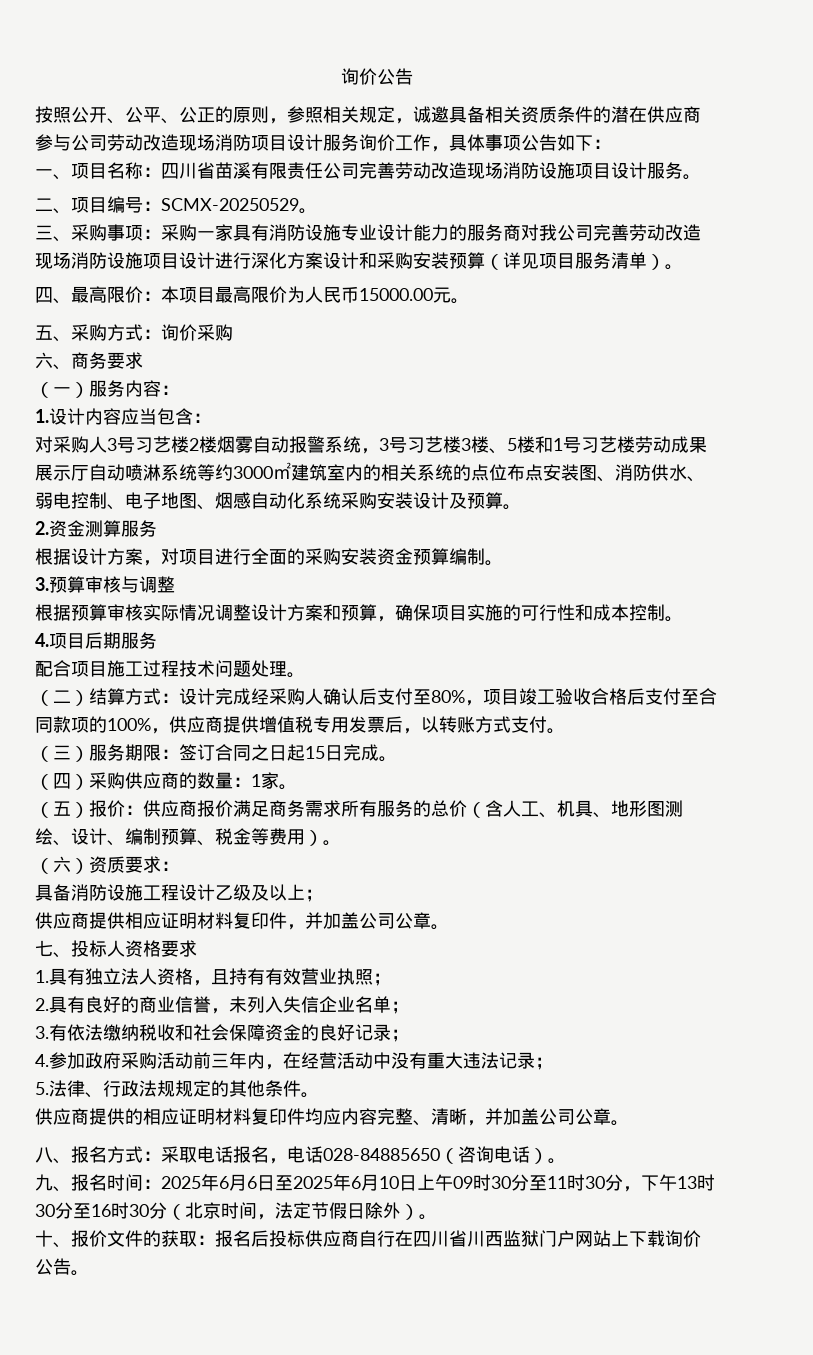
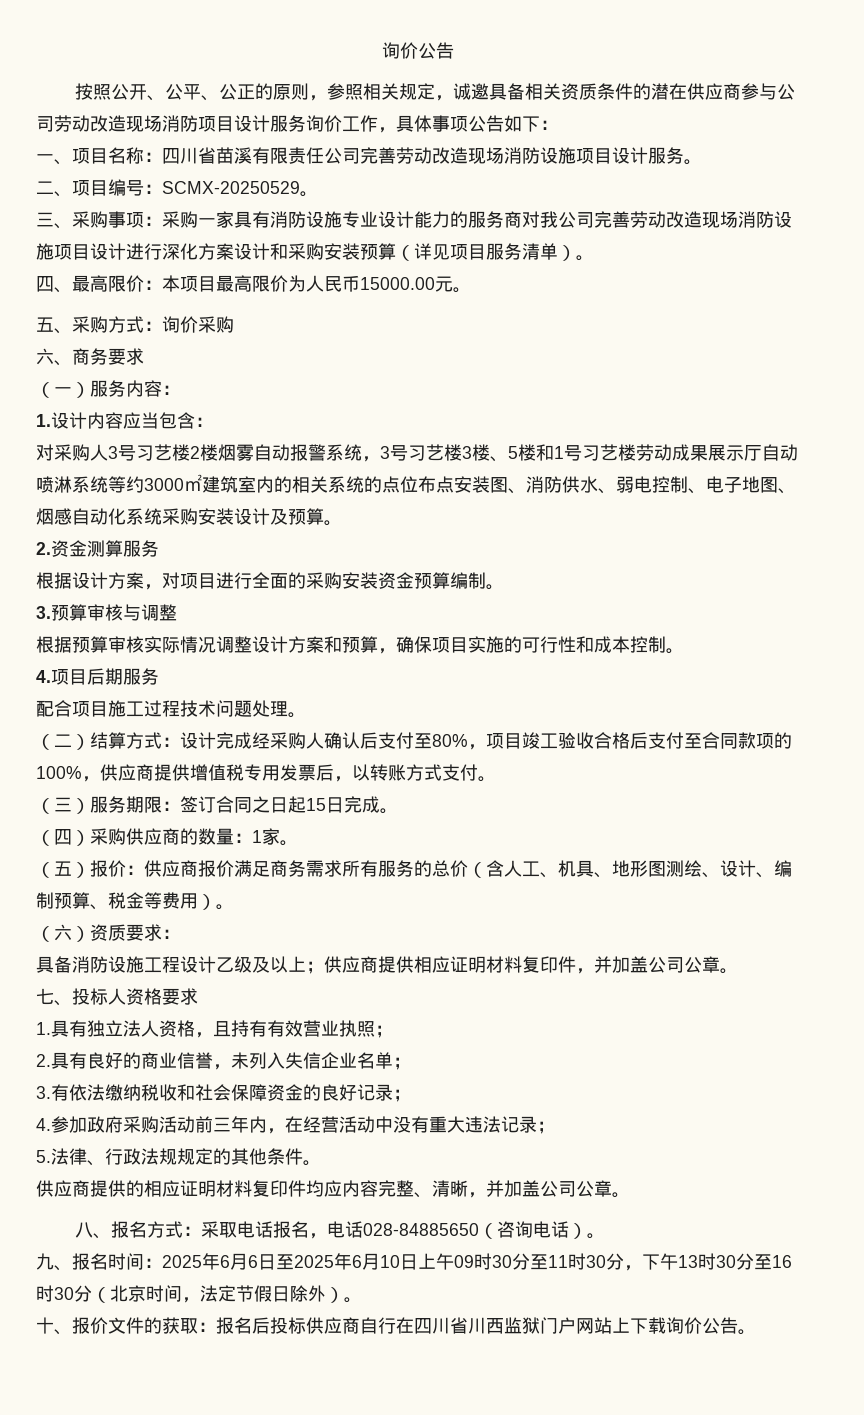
- 具备消防设施工程设计乙级及以上；
- 供应商提供相应证明材料复印件，并加盖公司公章。
+ 具备消防设施工程设计乙级及以上；供应商提供相应证明材料复印件，并加盖公司公章。

